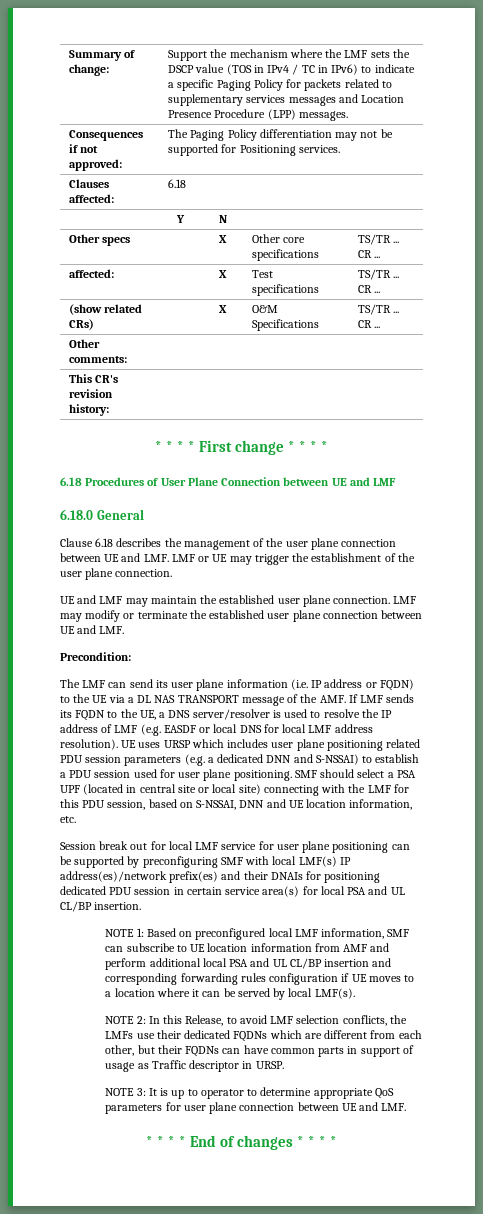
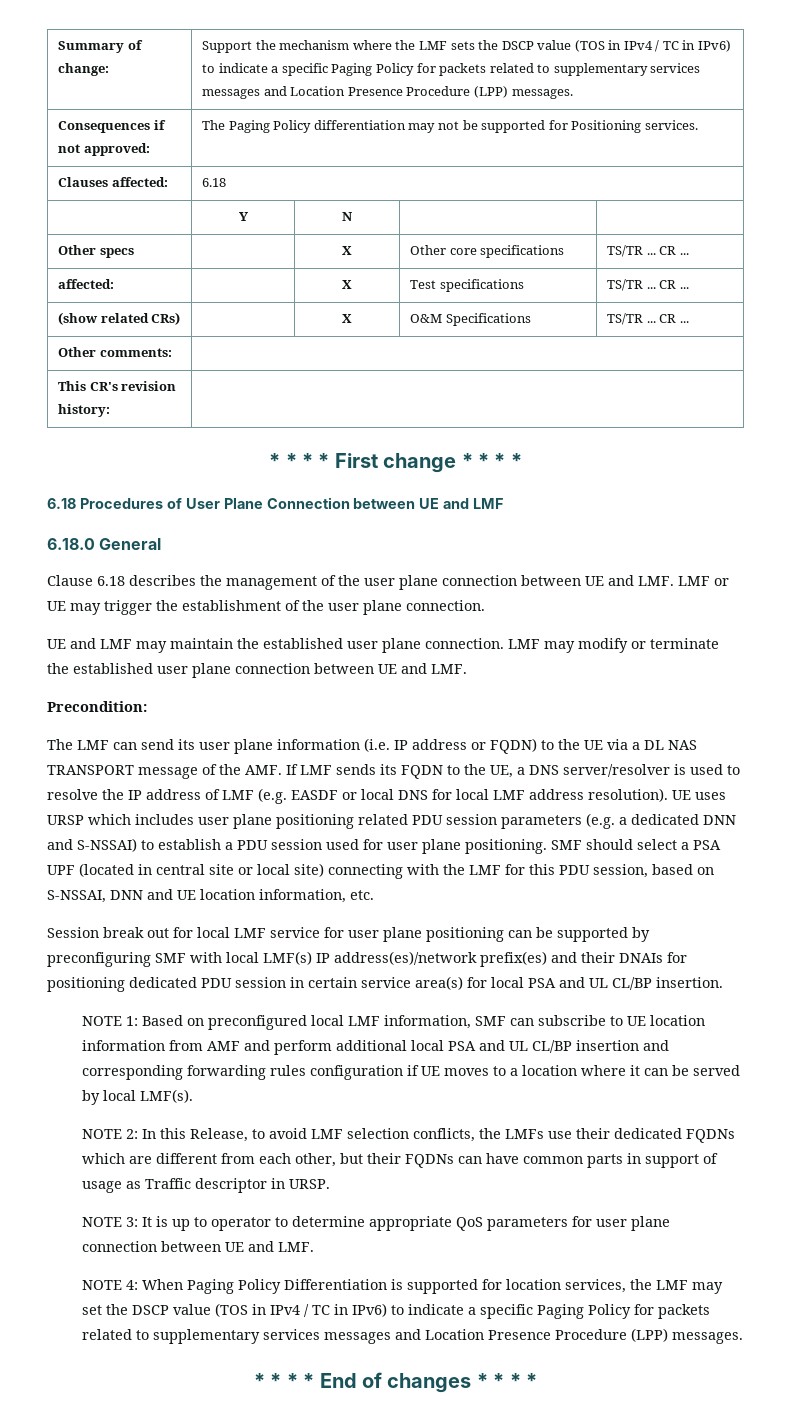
+ NOTE 4: When Paging Policy Differentiation is supported for location services, the LMF may set the DSCP value (TOS in IPv4 / TC in IPv6) to indicate a specific Paging Policy for packets related to supplementary services messages and Location Presence Procedure (LPP) messages.

